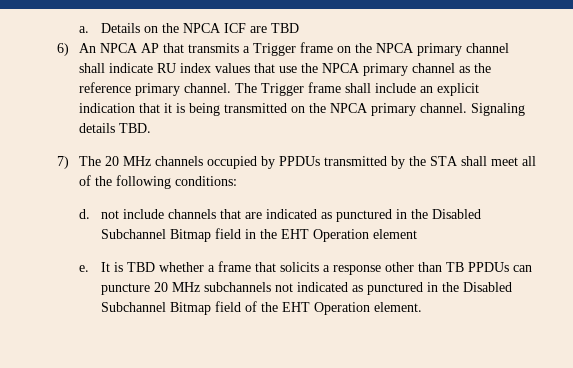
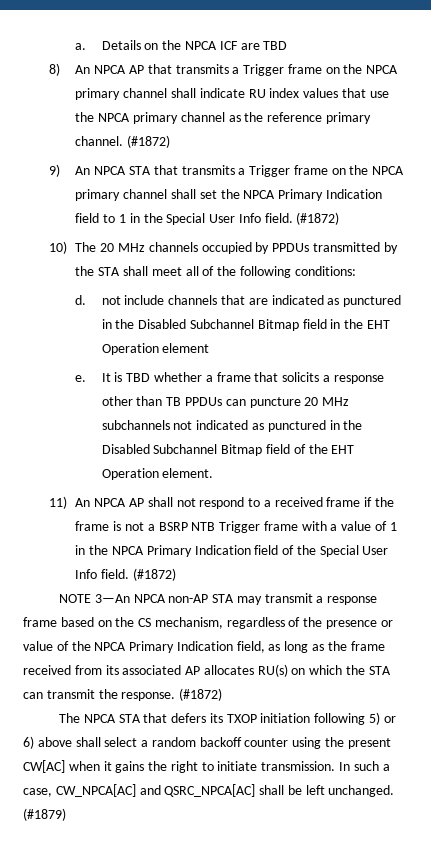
- 6) An NPCA AP that transmits a Trigger frame on the NPCA primary channel shall indicate RU index values that use the NPCA primary channel as the reference primary channel. The Trigger frame shall include an explicit indication that it is being transmitted on the NPCA primary channel. Signaling details TBD.
- 7) The 20 MHz channels occupied by PPDUs transmitted by the STA shall meet all of the following conditions:
+ 8) An NPCA AP that transmits a Trigger frame on the NPCA primary channel shall indicate RU index values that use the NPCA primary channel as the reference primary channel. (#1872)
+ 9) An NPCA STA that transmits a Trigger frame on the NPCA primary channel shall set the NPCA Primary Indication field to 1 in the Special User Info field. (#1872)
+ 10) The 20 MHz channels occupied by PPDUs transmitted by the STA shall meet all of the following conditions:
+ 11) An NPCA AP shall not respond to a received frame if the frame is not a BSRP NTB Trigger frame with a value of 1 in the NPCA Primary Indication field of the Special User Info field. (#1872)
+ NOTE 3—An NPCA non-AP STA may transmit a response frame based on the CS mechanism, regardless of the presence or value of the NPCA Primary Indication field, as long as the frame received from its associated AP allocates RU(s) on which the STA can transmit the response. (#1872)
+ The NPCA STA that defers its TXOP initiation following 5) or 6) above shall select a random backoff counter using the present CW[AC] when it gains the right to initiate transmission. In such a case, CW_NPCA[AC] and QSRC_NPCA[AC] shall be left unchanged. (#1879)

